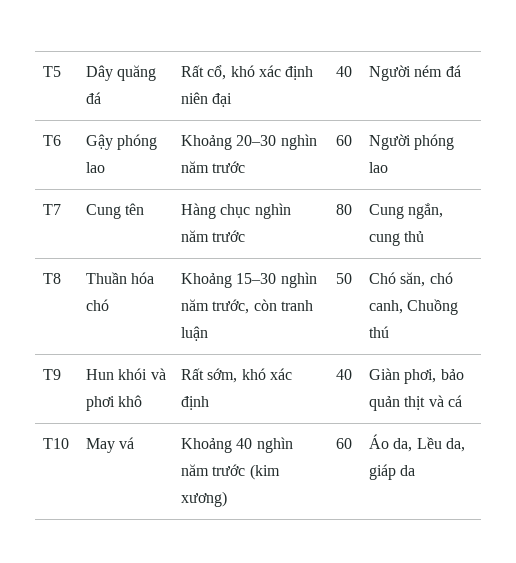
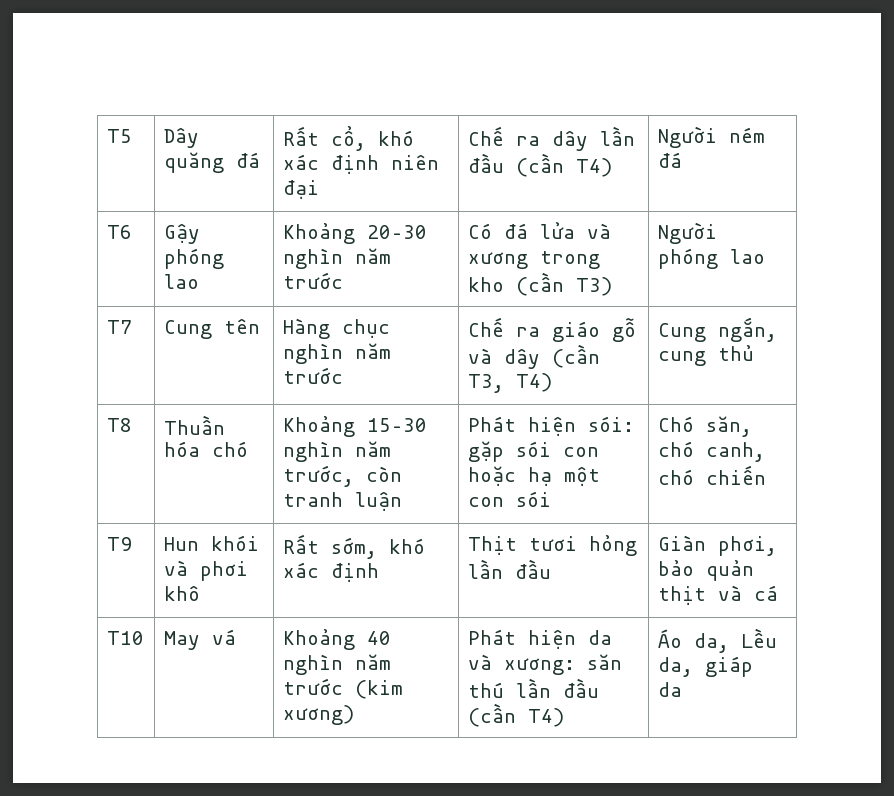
- T5 | Dây quăng đá | Rất cổ, khó xác định niên đại | 40 | Người ném đá
+ T5 | Dây quăng đá | Rất cổ, khó xác định niên đại | Chế ra dây lần đầu (cần T4) | Người ném đá
- T6 | Gậy phóng lao | Khoảng 20–30 nghìn năm trước | 60 | Người phóng lao
+ T6 | Gậy phóng lao | Khoảng 20–30 nghìn năm trước | Có đá lửa và xương trong kho (cần T3) | Người phóng lao
- T7 | Cung tên | Hàng chục nghìn năm trước | 80 | Cung ngắn, cung thủ
+ T7 | Cung tên | Hàng chục nghìn năm trước | Chế ra giáo gỗ và dây (cần T3, T4) | Cung ngắn, cung thủ
- T8 | Thuần hóa chó | Khoảng 15–30 nghìn năm trước, còn tranh luận | 50 | Chó săn, chó canh, Chuồng thú
+ T8 | Thuần hóa chó | Khoảng 15–30 nghìn năm trước, còn tranh luận | Phát hiện sói: gặp sói con hoặc hạ một con sói | Chó săn, chó canh, chó chiến
- T9 | Hun khói và phơi khô | Rất sớm, khó xác định | 40 | Giàn phơi, bảo quản thịt và cá
+ T9 | Hun khói và phơi khô | Rất sớm, khó xác định | Thịt tươi hỏng lần đầu | Giàn phơi, bảo quản thịt và cá
- T10 | May vá | Khoảng 40 nghìn năm trước (kim xương) | 60 | Áo da, Lều da, giáp da
+ T10 | May vá | Khoảng 40 nghìn năm trước (kim xương) | Phát hiện da và xương: săn thú lần đầu (cần T4) | Áo da, Lều da, giáp da

